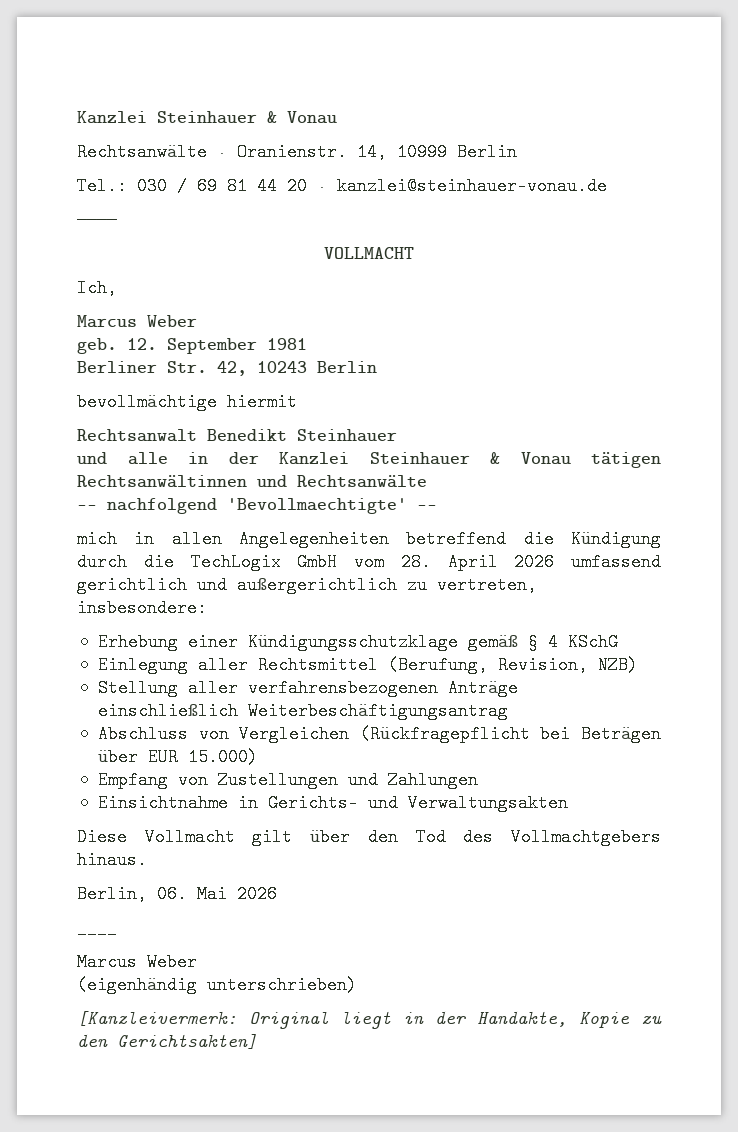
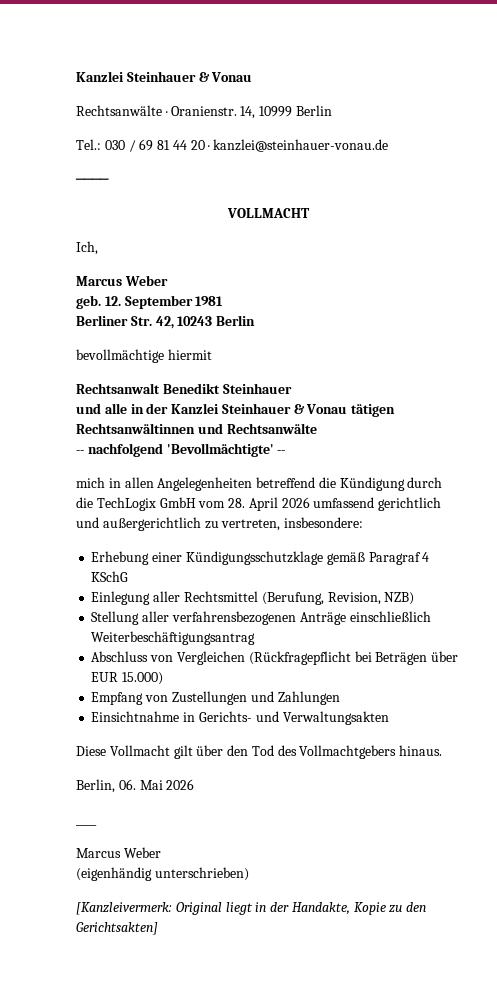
- -- nachfolgend 'Bevollmaechtigte' --
+ -- nachfolgend 'Bevollmächtigte' --
- Erhebung einer Kündigungsschutzklage gemäß § 4 KSchG
+ Erhebung einer Kündigungsschutzklage gemäß Paragraf 4 KSchG

